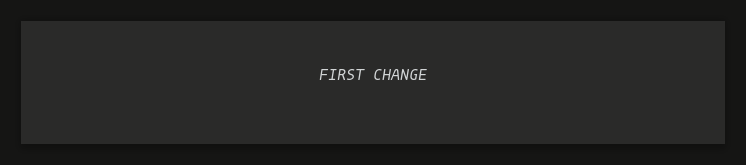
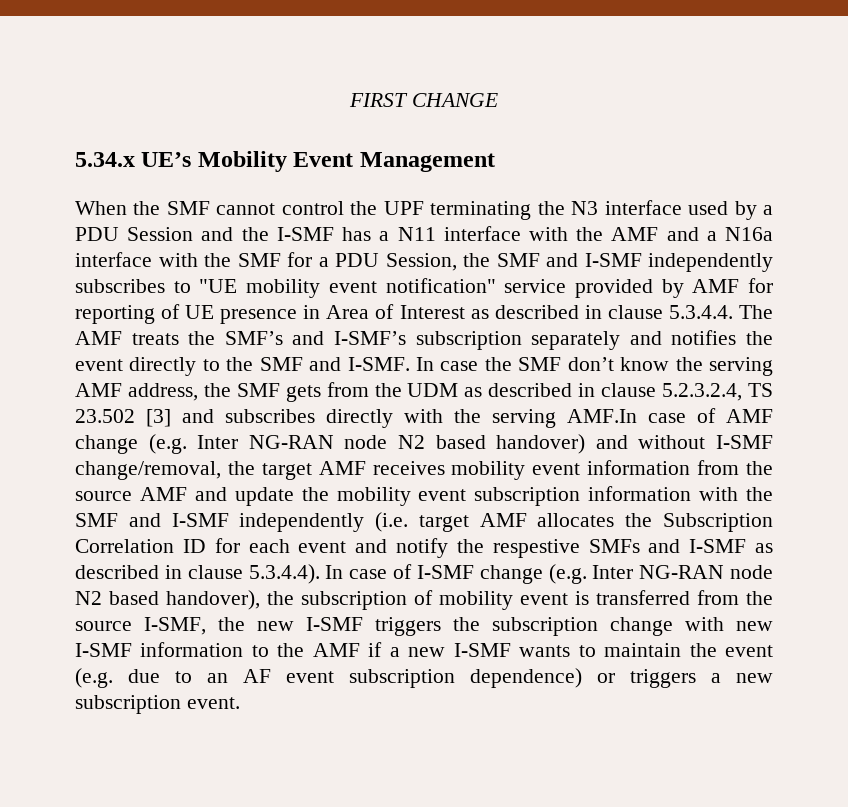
+ 5.34.x UE’s Mobility Event Management
+ When the SMF cannot control the UPF terminating the N3 interface used by a PDU Session and the I-SMF has a N11 interface with the AMF and a N16a interface with the SMF for a PDU Session, the SMF and I-SMF independently subscribes to "UE mobility event notification" service provided by AMF for reporting of UE presence in Area of Interest as described in clause 5.3.4.4. The AMF treats the SMF’s and I-SMF’s subscription separately and notifies the event directly to the SMF and I-SMF. In case the SMF don’t know the serving AMF address, the SMF gets from the UDM as described in clause 5.2.3.2.4, TS 23.502 [3] and subscribes directly with the serving AMF.In case of AMF change (e.g. Inter NG-RAN node N2 based handover) and without I-SMF change/removal, the target AMF receives mobility event information from the source AMF and update the mobility event subscription information with the SMF and I-SMF independently (i.e. target AMF allocates the Subscription Correlation ID for each event and notify the respestive SMFs and I-SMF as described in clause 5.3.4.4). In case of I-SMF change (e.g. Inter NG-RAN node N2 based handover), the subscription of mobility event is transferred from the source I-SMF, the new I-SMF triggers the subscription change with new I-SMF information to the AMF if a new I-SMF wants to maintain the event (e.g. due to an AF event subscription dependence) or triggers a new subscription event.

